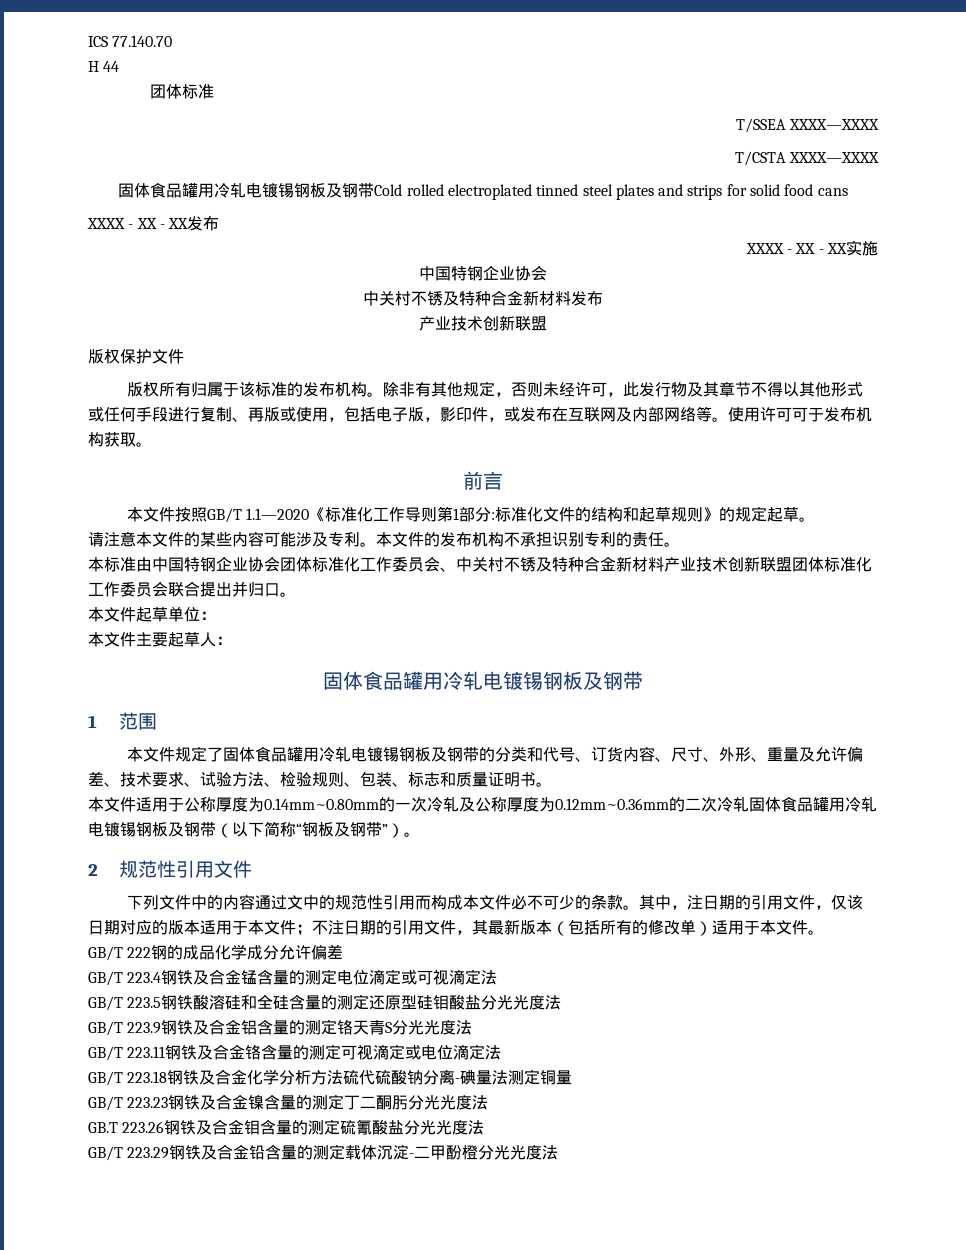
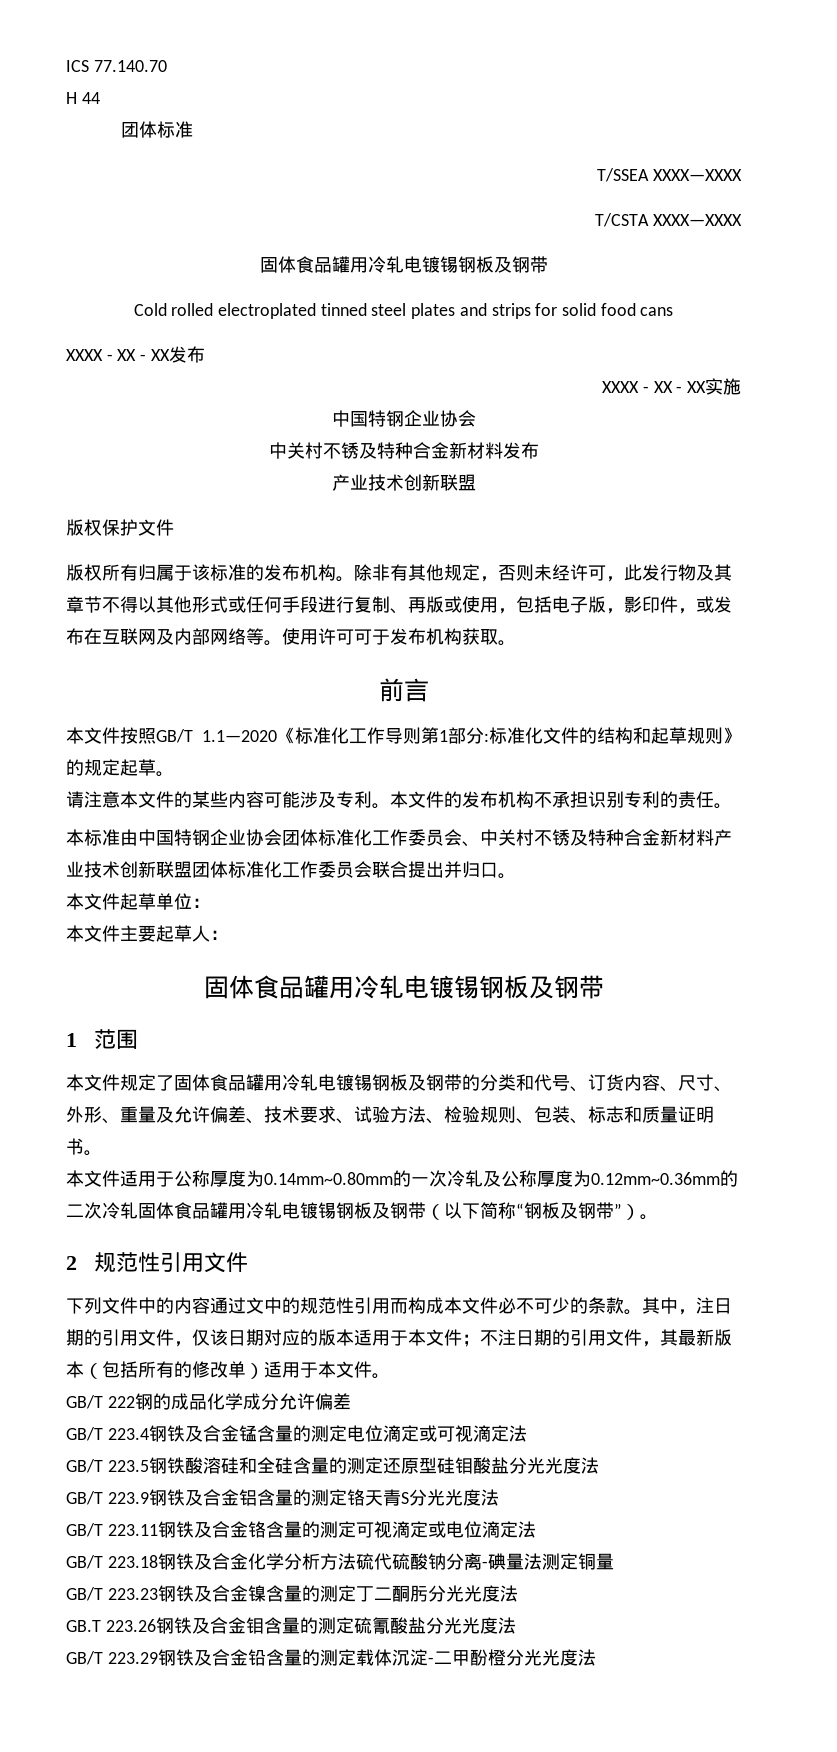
  T/CSTA XXXX—XXXX
- 固体食品罐用冷轧电镀锡钢板及钢带Cold rolled electroplated tinned steel plates and strips for solid food cans
+ 固体食品罐用冷轧电镀锡钢板及钢带
+ Cold rolled electroplated tinned steel plates and strips for solid food cans

